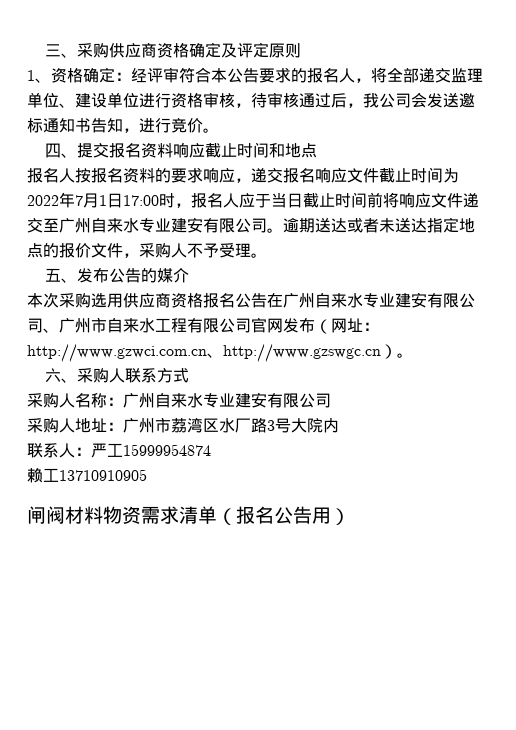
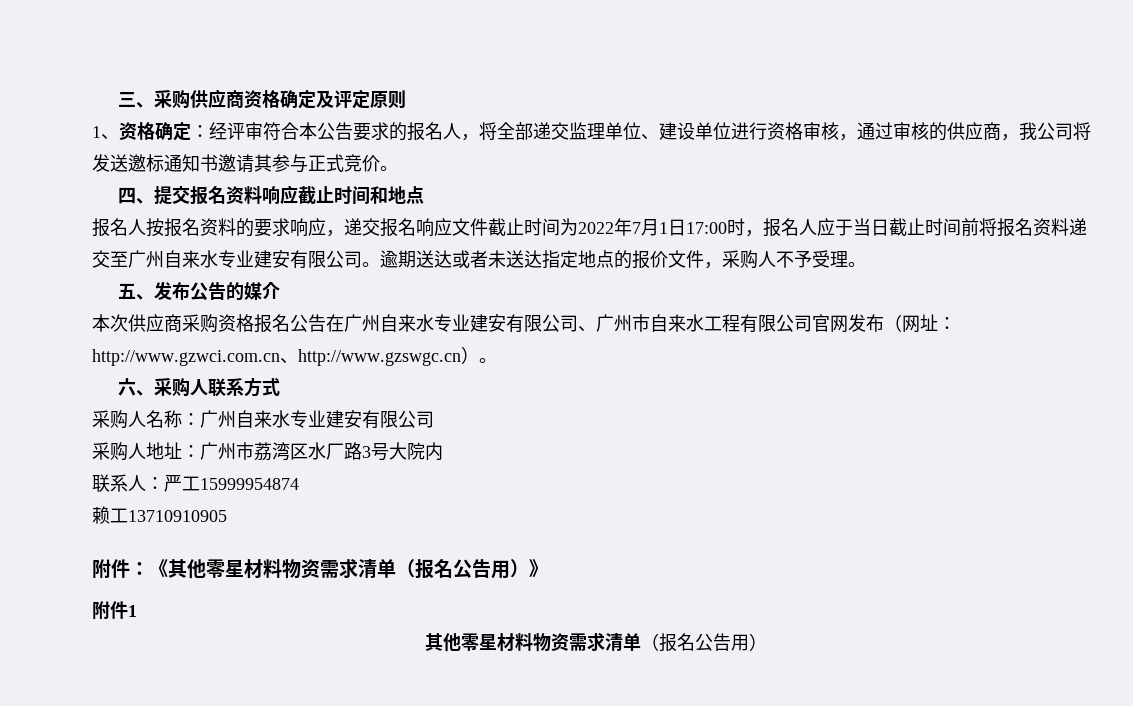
- 1、资格确定：经评审符合本公告要求的报名人，将全部递交监理单位、建设单位进行资格审核，待审核通过后，我公司会发送邀标通知书告知，进行竞价。
+ 1、资格确定：经评审符合本公告要求的报名人，将全部递交监理单位、建设单位进行资格审核，通过审核的供应商，我公司将发送邀标通知书邀请其参与正式竞价。
- 报名人按报名资料的要求响应，递交报名响应文件截止时间为2022年7月1日17:00时，报名人应于当日截止时间前将响应文件递交至广州自来水专业建安有限公司。
+ 报名人按报名资料的要求响应，递交报名响应文件截止时间为2022年7月1日17:00时，报名人应于当日截止时间前将报名资料递交至广州自来水专业建安有限公司。
- 本次采购选用供应商资格报名公告在广州自来水专业建安有限公司、广州市自来水工程有限公司官网发布（网址：http://www.gzwci.com.cn、http://www.gzswgc.cn）。
+ 本次供应商采购资格报名公告在广州自来水专业建安有限公司、广州市自来水工程有限公司官网发布（网址：http://www.gzwci.com.cn、http://www.gzswgc.cn）。
- 闸阀材料物资需求清单（报名公告用）
+ 附件：《其他零星材料物资需求清单（报名公告用）》
+ 附件1
+ 其他零星材料物资需求清单（报名公告用）

